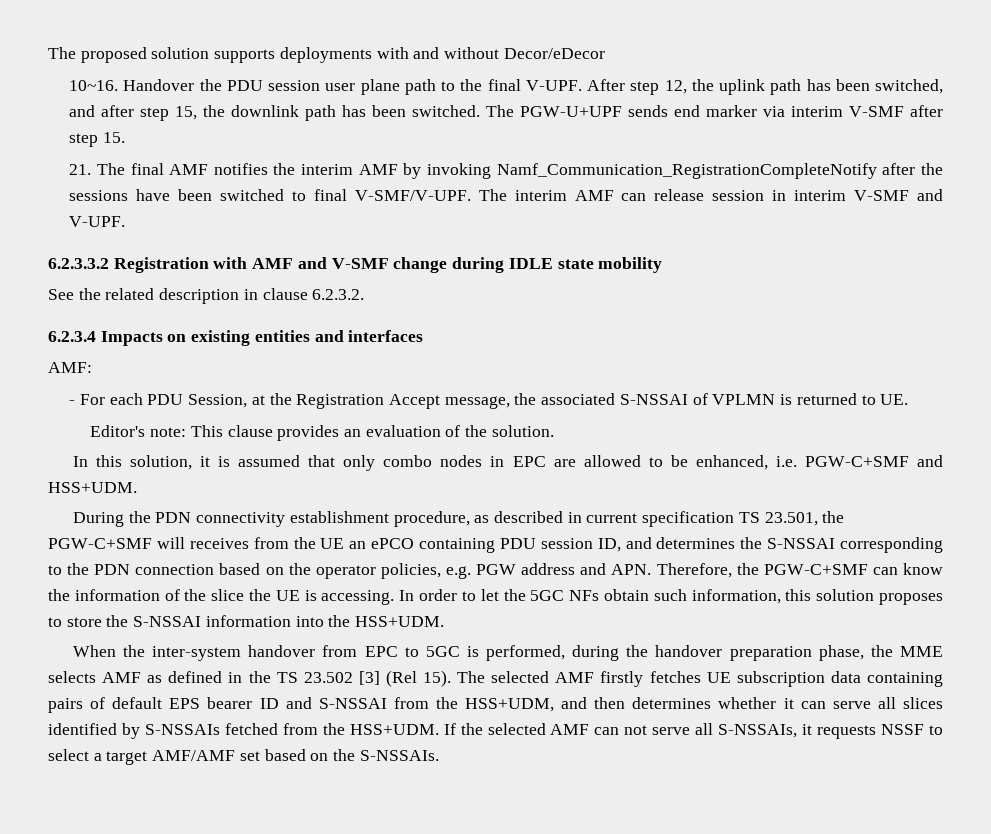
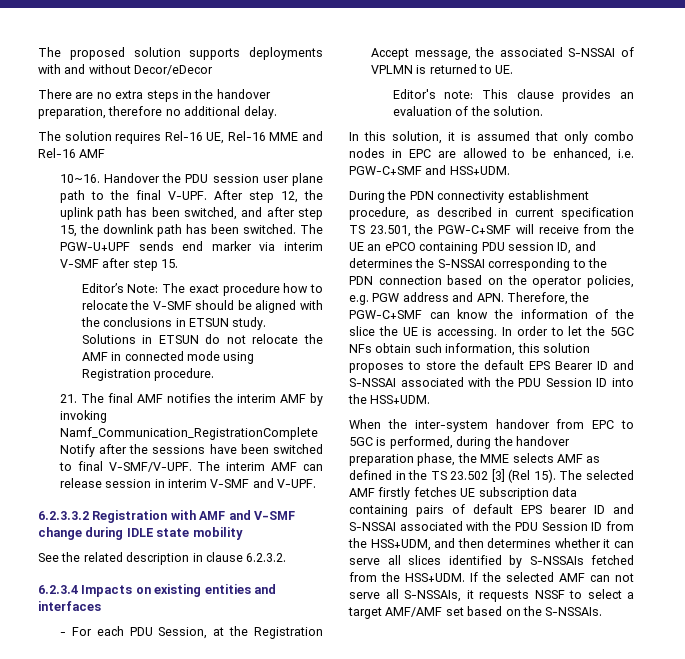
+ There are no extra steps in the handover preparation, therefore no additional delay.
+ The solution requires Rel-16 UE, Rel-16 MME and Rel-16 AMF
+ Editor’s Note: The exact procedure how to relocate the V-SMF should be aligned with the conclusions in ETSUN study. Solutions in ETSUN do not relocate the AMF in connected mode using Registration procedure.
- AMF:
- During the PDN connectivity establishment procedure, as described in current specification TS 23.501, the PGW-C+SMF will receives from the UE an ePCO containing PDU session ID, and determines the S-NSSAI corresponding to the PDN connection based on the operator policies, e.g. PGW address and APN. Therefore, the PGW-C+SMF can know the information of the slice the UE is accessing.
+ During the PDN connectivity establishment procedure, as described in current specification TS 23.501, the PGW-C+SMF will receive from the UE an ePCO containing PDU session ID, and determines the S-NSSAI corresponding to the PDN connection based on the operator policies, e.g. PGW address and APN. Therefore, the PGW-C+SMF can know the information of the slice the UE is accessing.
- In order to let the 5GC NFs obtain such information, this solution proposes to store the S-NSSAI information into the HSS+UDM.
+ In order to let the 5GC NFs obtain such information, this solution proposes to store the default EPS Bearer ID and S-NSSAI associated with the PDU Session ID into the HSS+UDM.
- The selected AMF firstly fetches UE subscription data containing pairs of default EPS bearer ID and S-NSSAI from the HSS+UDM, and then determines whether it can serve all slices identified by S-NSSAIs fetched from the HSS+UDM.
+ The selected AMF firstly fetches UE subscription data containing pairs of default EPS bearer ID and S-NSSAI associated with the PDU Session ID from the HSS+UDM, and then determines whether it can serve all slices identified by S-NSSAIs fetched from the HSS+UDM.

